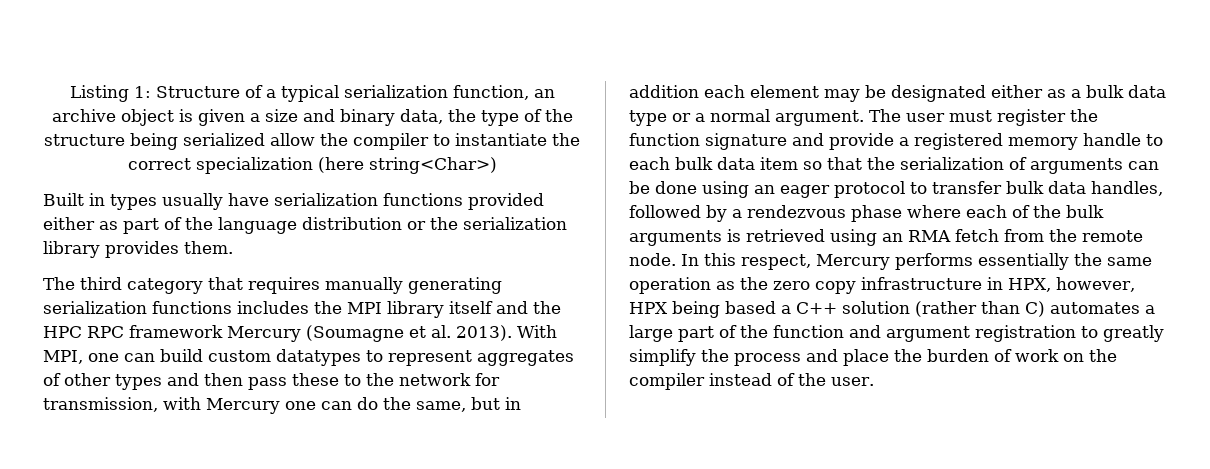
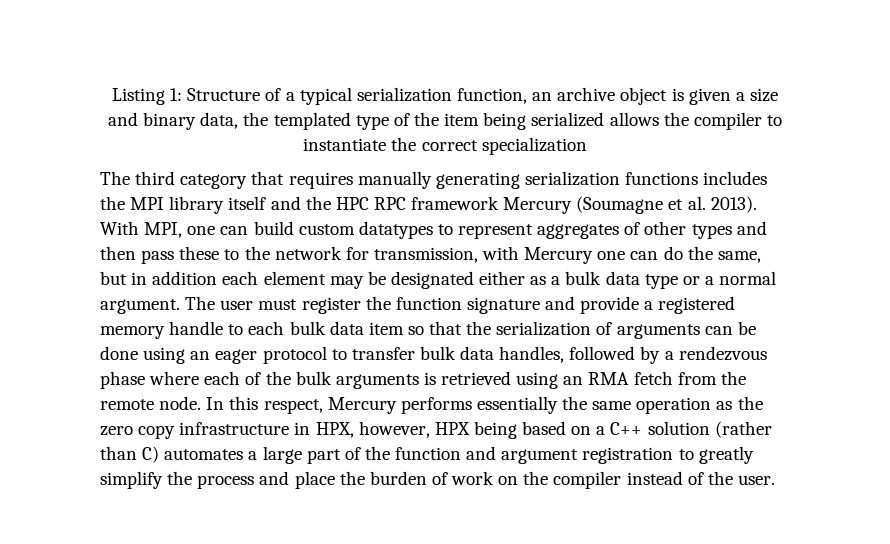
- Listing 1: Structure of a typical serialization function, an archive object is given a size and binary data, the type of the structure being serialized allow the compiler to instantiate the correct specialization (here string<Char>)
- Built in types usually have serialization functions provided either as part of the language distribution or the serialization library provides them.
+ Listing 1: Structure of a typical serialization function, an archive object is given a size and binary data, the templated type of the item being serialized allows the compiler to instantiate the correct specialization
- In this respect, Mercury performs essentially the same operation as the zero copy infrastructure in HPX, however, HPX being based a C++ solution (rather than C) automates a large part of the function and argument registration to greatly simplify the process and place the burden of work on the compiler instead of the user.
+ In this respect, Mercury performs essentially the same operation as the zero copy infrastructure in HPX, however, HPX being based on a C++ solution (rather than C) automates a large part of the function and argument registration to greatly simplify the process and place the burden of work on the compiler instead of the user.

